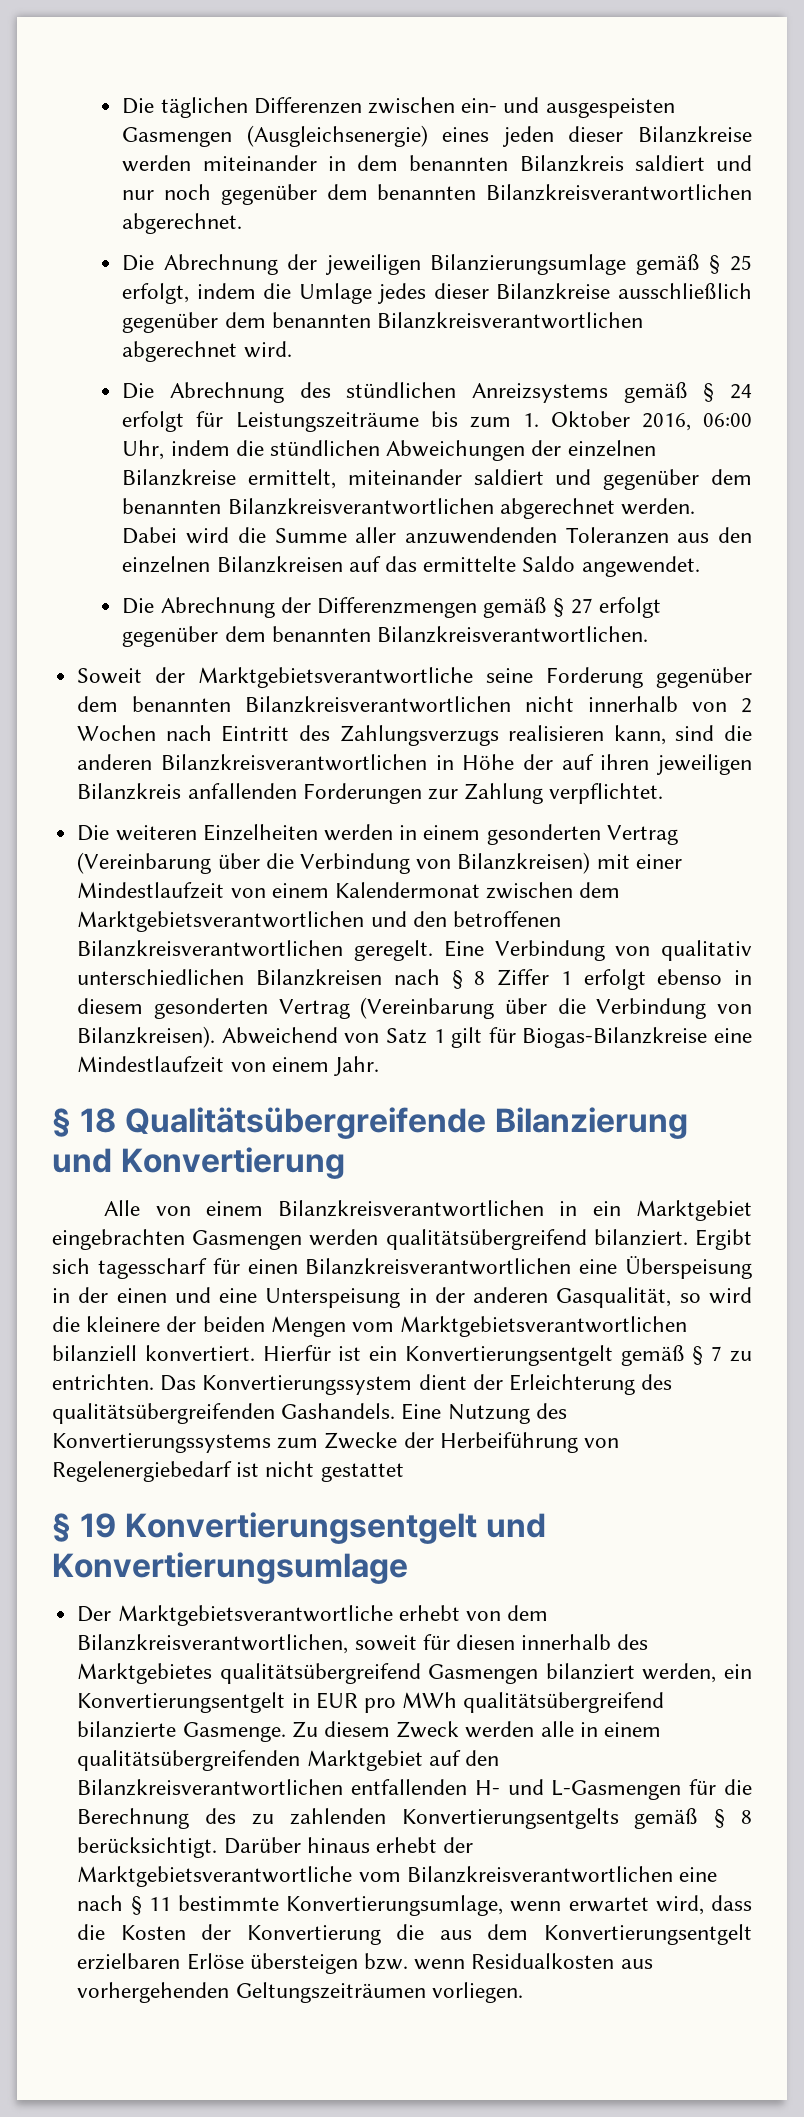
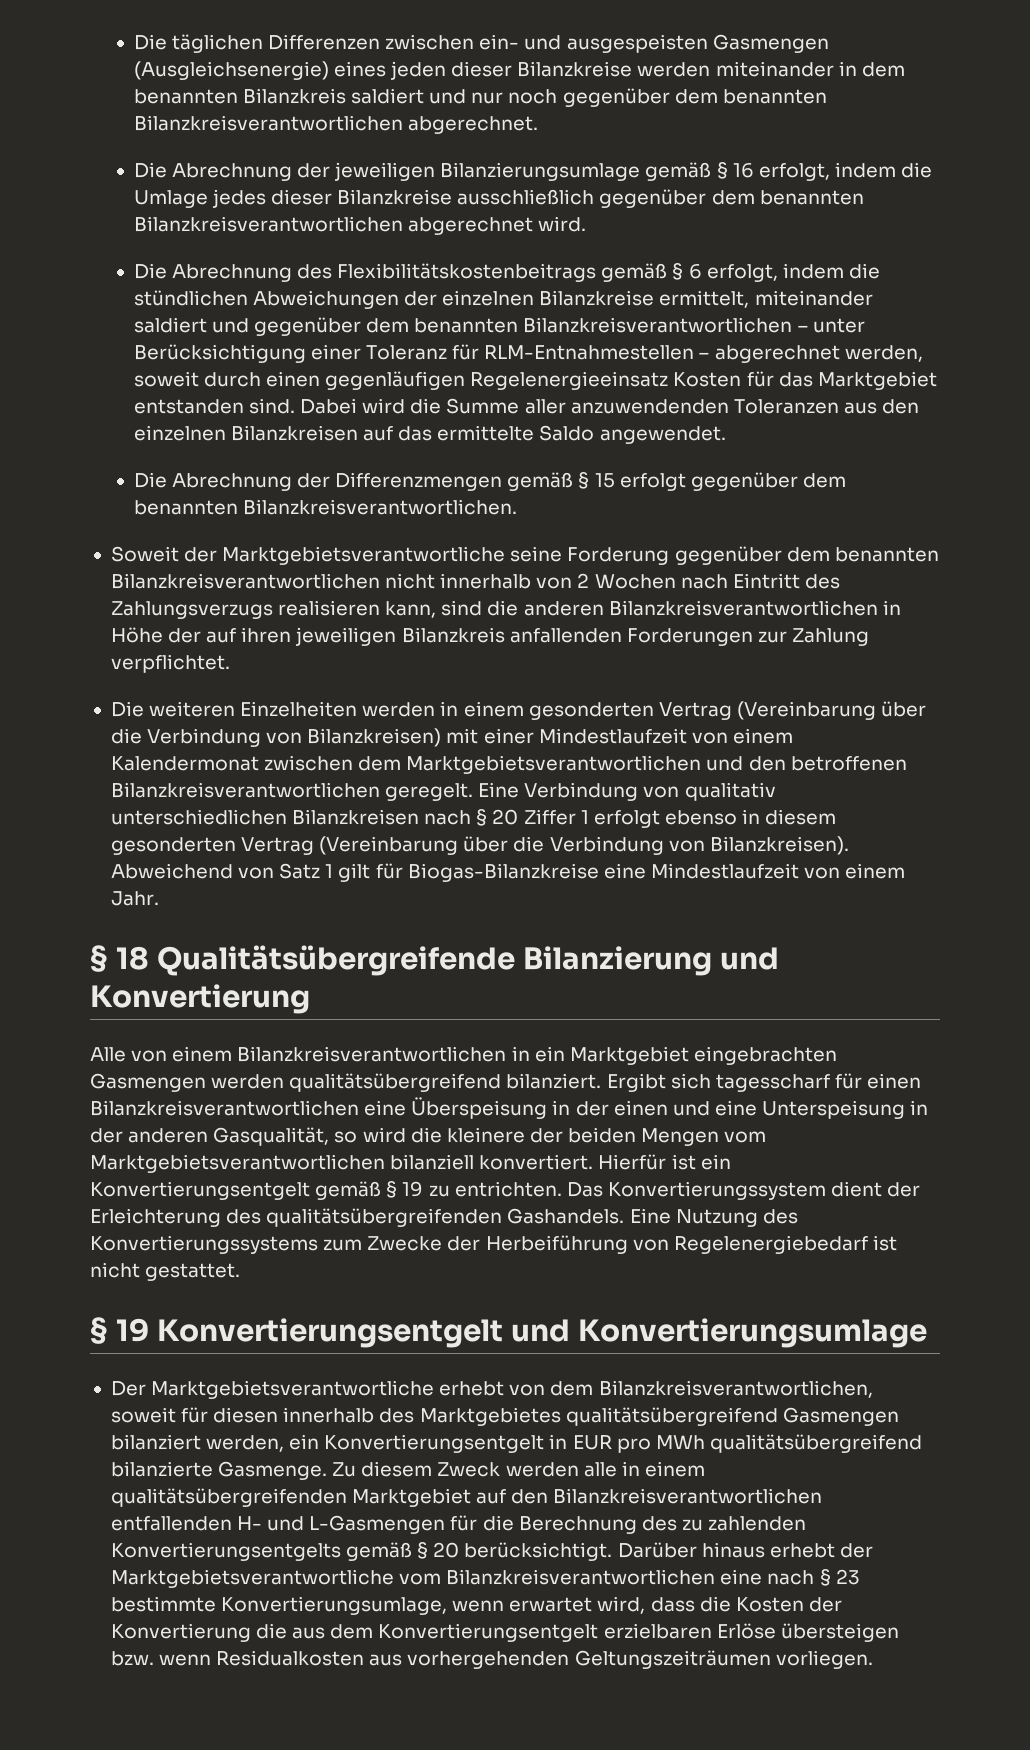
- Die Abrechnung der jeweiligen Bilanzierungsumlage gemäß § 25 erfolgt, indem die Umlage jedes dieser Bilanzkreise ausschließlich gegenüber dem benannten Bilanzkreisverantwortlichen abgerechnet wird.
+ Die Abrechnung der jeweiligen Bilanzierungsumlage gemäß § 16 erfolgt, indem die Umlage jedes dieser Bilanzkreise ausschließlich gegenüber dem benannten Bilanzkreisverantwortlichen abgerechnet wird.
- Die Abrechnung des stündlichen Anreizsystems gemäß § 24 erfolgt für Leistungszeiträume bis zum 1. Oktober 2016, 06:00 Uhr, indem die stündlichen Abweichungen der einzelnen Bilanzkreise ermittelt, miteinander saldiert und gegenüber dem benannten Bilanzkreisverantwortlichen abgerechnet werden.
+ Die Abrechnung des Flexibilitätskostenbeitrags gemäß § 6 erfolgt, indem die stündlichen Abweichungen der einzelnen Bilanzkreise ermittelt, miteinander saldiert und gegenüber dem benannten Bilanzkreisverantwortlichen – unter Berücksichtigung einer Toleranz für RLM-Entnahmestellen – abgerechnet werden, soweit durch einen gegenläufigen Regelenergieeinsatz Kosten für das Marktgebiet entstanden sind.
- Die Abrechnung der Differenzmengen gemäß § 27 erfolgt gegenüber dem benannten Bilanzkreisverantwortlichen.
+ Die Abrechnung der Differenzmengen gemäß § 15 erfolgt gegenüber dem benannten Bilanzkreisverantwortlichen.
- Eine Verbindung von qualitativ unterschiedlichen Bilanzkreisen nach § 8 Ziffer 1 erfolgt ebenso in diesem gesonderten Vertrag (Vereinbarung über die Verbindung von Bilanzkreisen).
+ Eine Verbindung von qualitativ unterschiedlichen Bilanzkreisen nach § 20 Ziffer 1 erfolgt ebenso in diesem gesonderten Vertrag (Vereinbarung über die Verbindung von Bilanzkreisen).
- Hierfür ist ein Konvertierungsentgelt gemäß § 7 zu entrichten.
+ Hierfür ist ein Konvertierungsentgelt gemäß § 19 zu entrichten.
- Eine Nutzung des Konvertierungssystems zum Zwecke der Herbeiführung von Regelenergiebedarf ist nicht gestattet
+ Eine Nutzung des Konvertierungssystems zum Zwecke der Herbeiführung von Regelenergiebedarf ist nicht gestattet.
- Zu diesem Zweck werden alle in einem qualitätsübergreifenden Marktgebiet auf den Bilanzkreisverantwortlichen entfallenden H- und L-Gasmengen für die Berechnung des zu zahlenden Konvertierungsentgelts gemäß § 8 berücksichtigt.
+ Zu diesem Zweck werden alle in einem qualitätsübergreifenden Marktgebiet auf den Bilanzkreisverantwortlichen entfallenden H- und L-Gasmengen für die Berechnung des zu zahlenden Konvertierungsentgelts gemäß § 20 berücksichtigt.
- Darüber hinaus erhebt der Marktgebietsverantwortliche vom Bilanzkreisverantwortlichen eine nach § 11 bestimmte Konvertierungsumlage, wenn erwartet wird, dass die Kosten der Konvertierung die aus dem Konvertierungsentgelt erzielbaren Erlöse übersteigen bzw. wenn Residualkosten aus vorhergehenden Geltungszeiträumen vorliegen.
+ Darüber hinaus erhebt der Marktgebietsverantwortliche vom Bilanzkreisverantwortlichen eine nach § 23 bestimmte Konvertierungsumlage, wenn erwartet wird, dass die Kosten der Konvertierung die aus dem Konvertierungsentgelt erzielbaren Erlöse übersteigen bzw. wenn Residualkosten aus vorhergehenden Geltungszeiträumen vorliegen.

